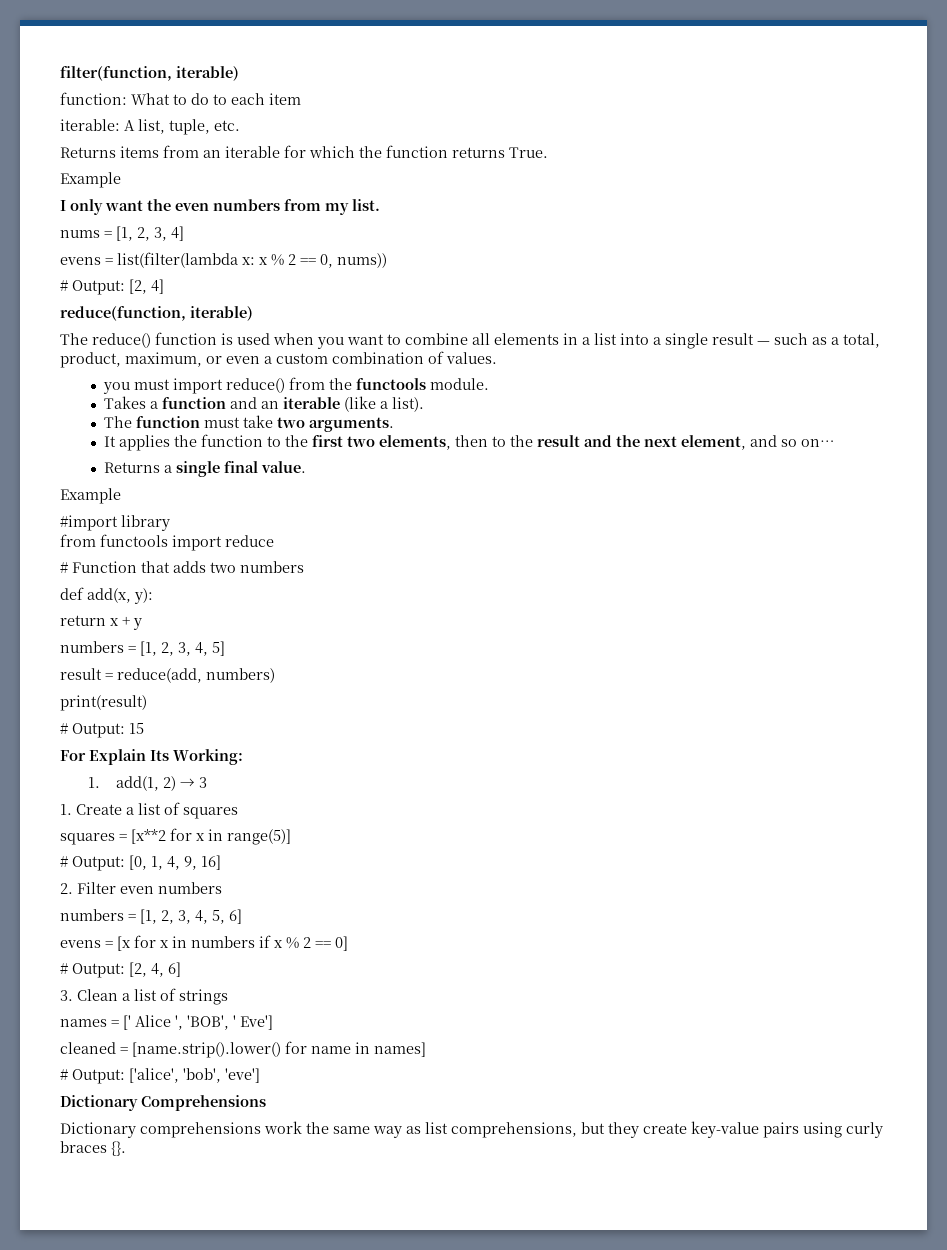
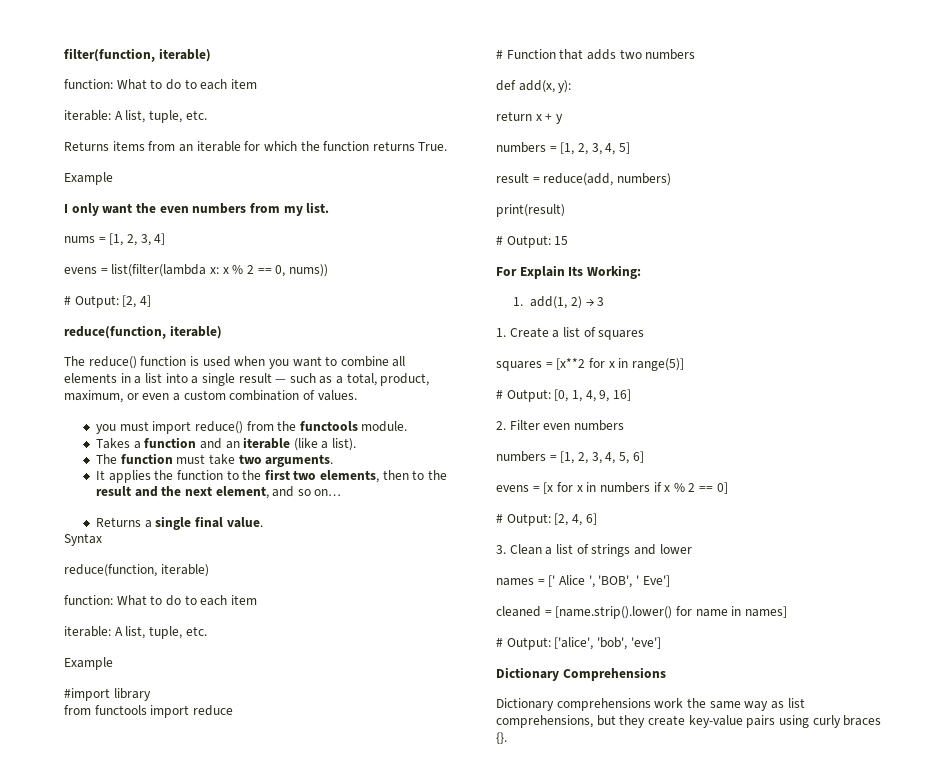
+ Syntax
+ reduce(function, iterable)
+ function: What to do to each item
+ iterable: A list, tuple, etc.
- 3. Clean a list of strings
+ 3. Clean a list of strings and lower

